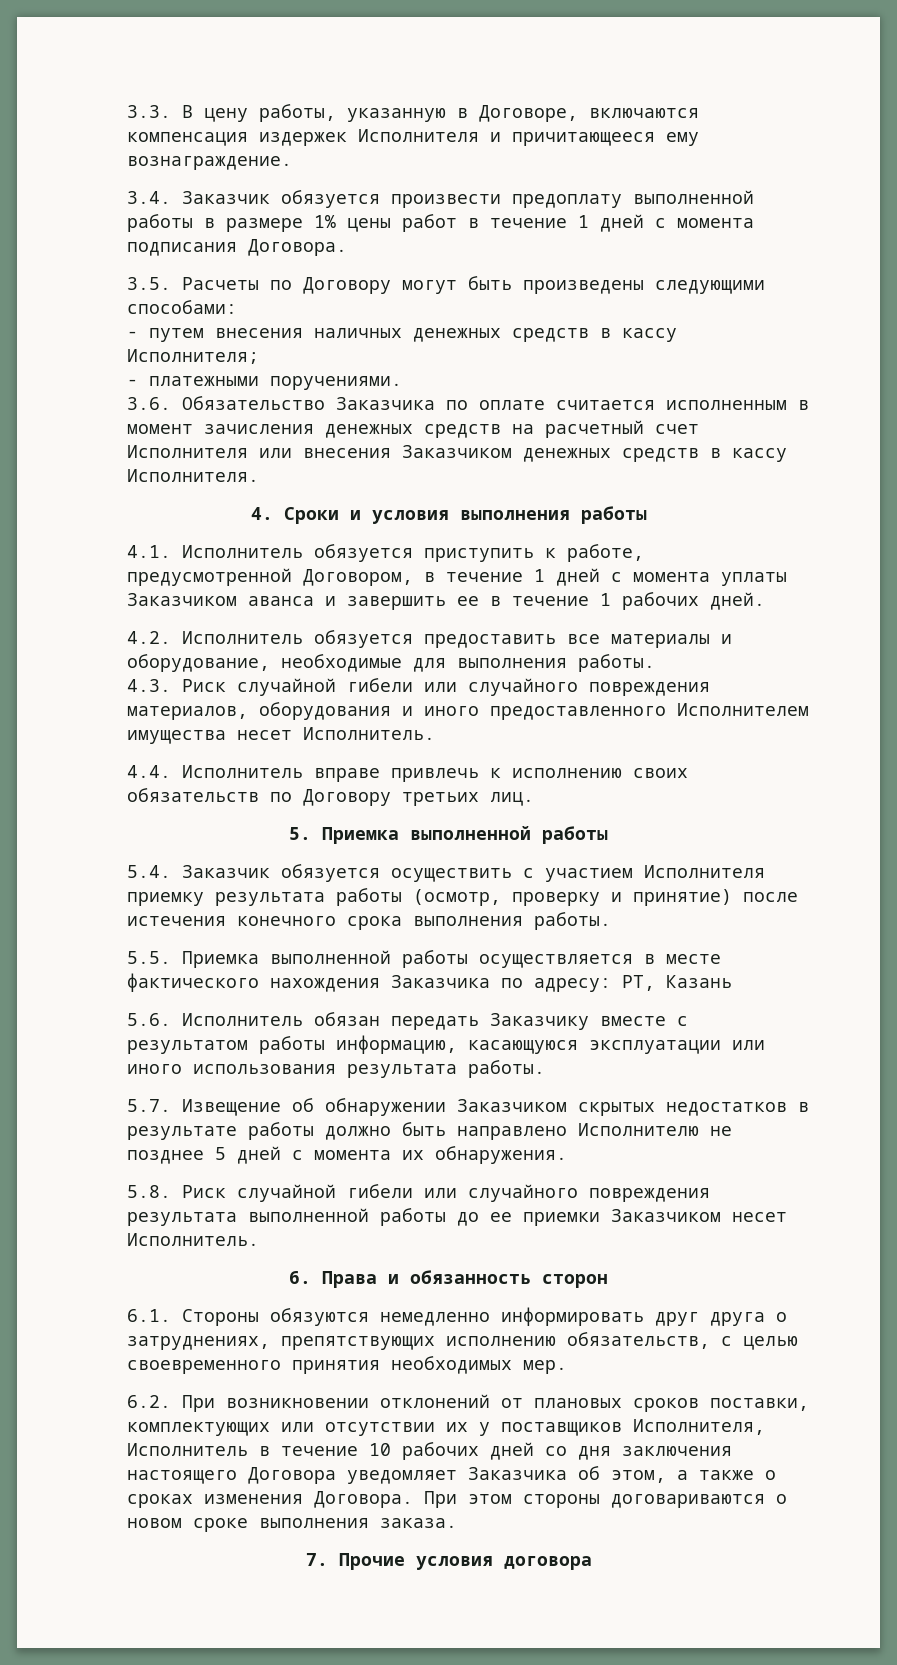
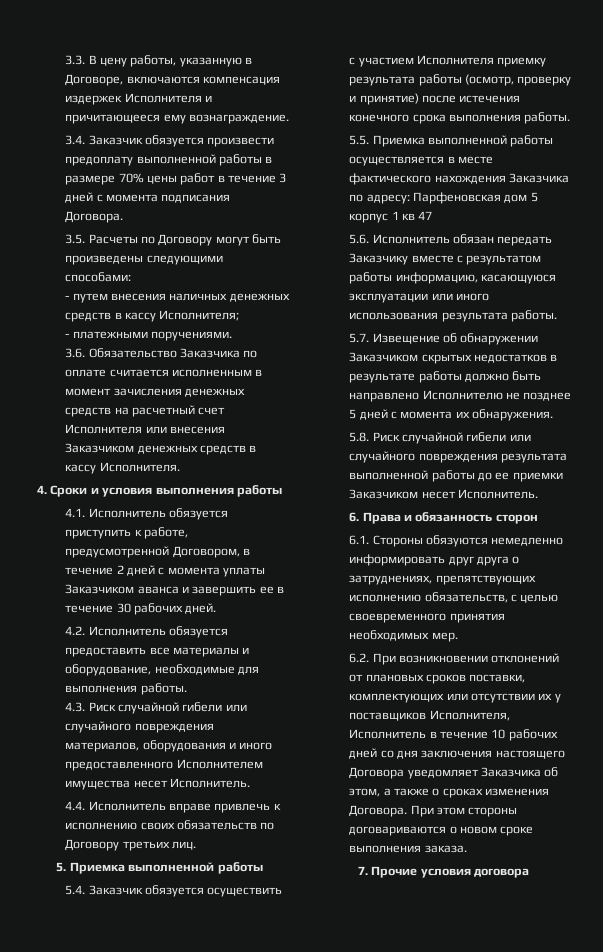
- 3.4. Заказчик обязуется произвести предоплату выполненной работы в размере 1% цены работ в течение 1 дней с момента подписания Договора.
+ 3.4. Заказчик обязуется произвести предоплату выполненной работы в размере 70% цены работ в течение 3 дней с момента подписания Договора.
- 4.1. Исполнитель обязуется приступить к работе, предусмотренной Договором, в течение 1 дней с момента уплаты Заказчиком аванса и завершить ее в течение 1 рабочих дней.
+ 4.1. Исполнитель обязуется приступить к работе, предусмотренной Договором, в течение 2 дней с момента уплаты Заказчиком аванса и завершить ее в течение 30 рабочих дней.
- 5.5. Приемка выполненной работы осуществляется в месте фактического нахождения Заказчика по адресу: РТ, Казань
+ 5.5. Приемка выполненной работы осуществляется в месте фактического нахождения Заказчика по адресу: Парфеновская дом 5 корпус 1 кв 47

